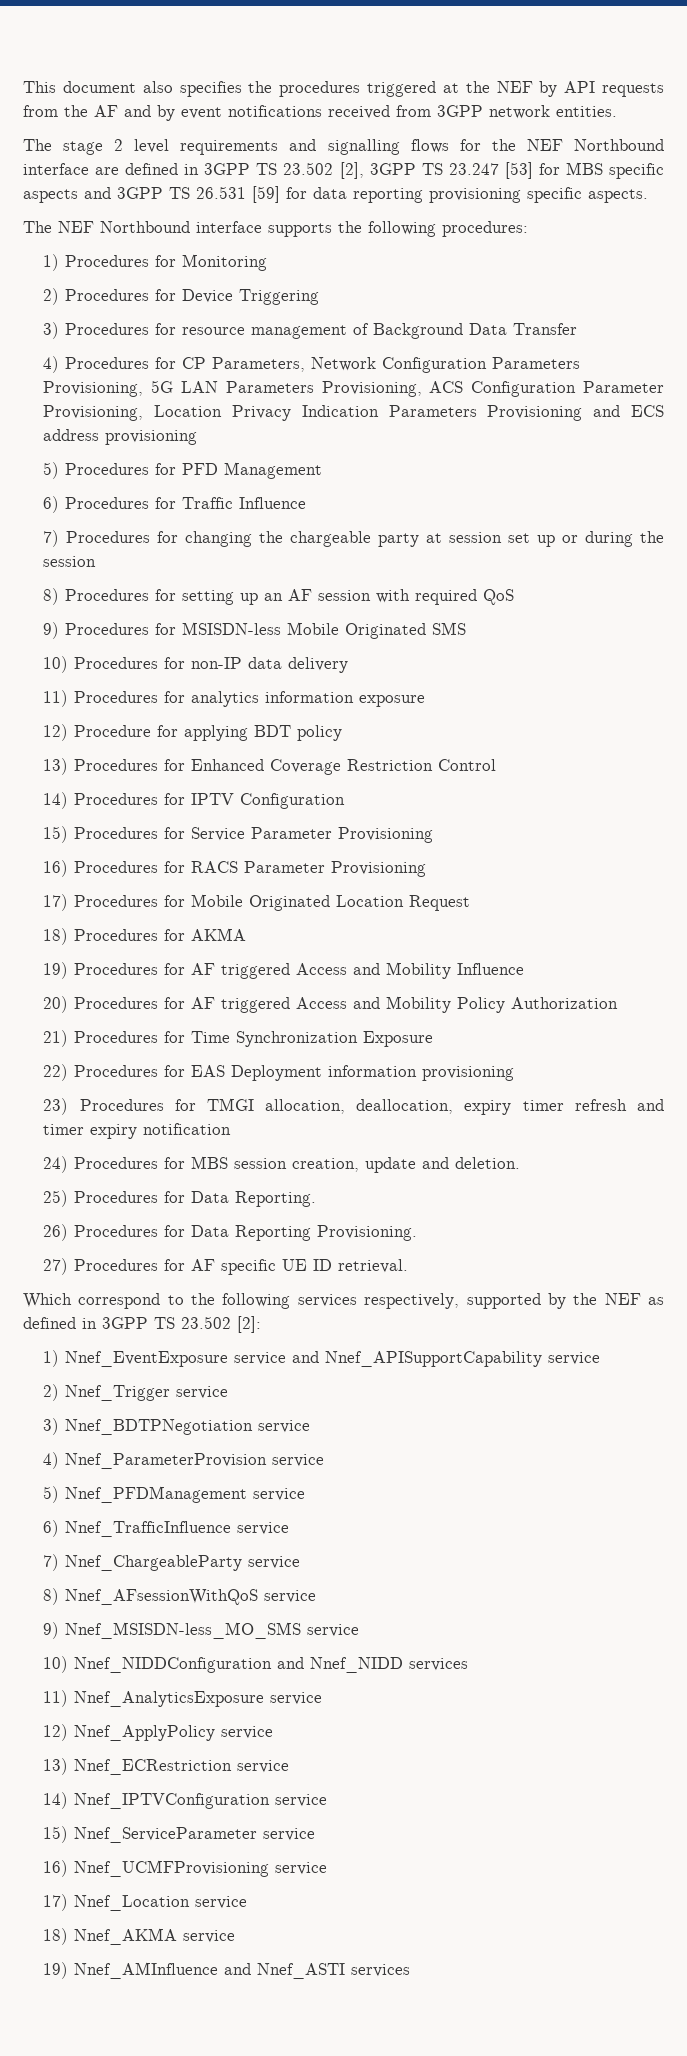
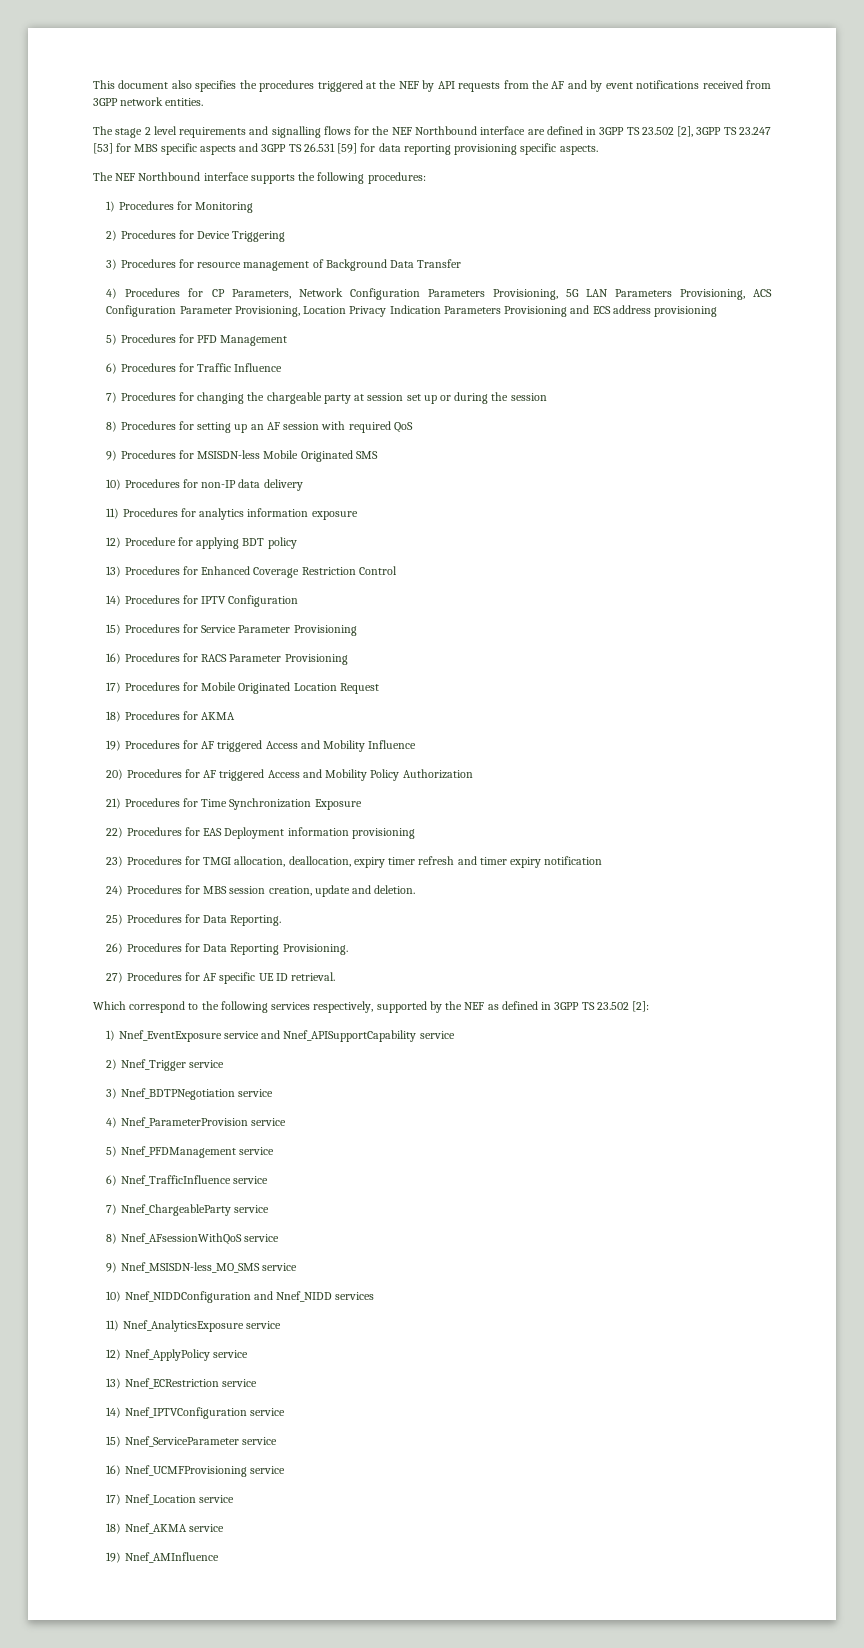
- 19) Nnef_AMInfluence and Nnef_ASTI services
+ 19) Nnef_AMInfluence

